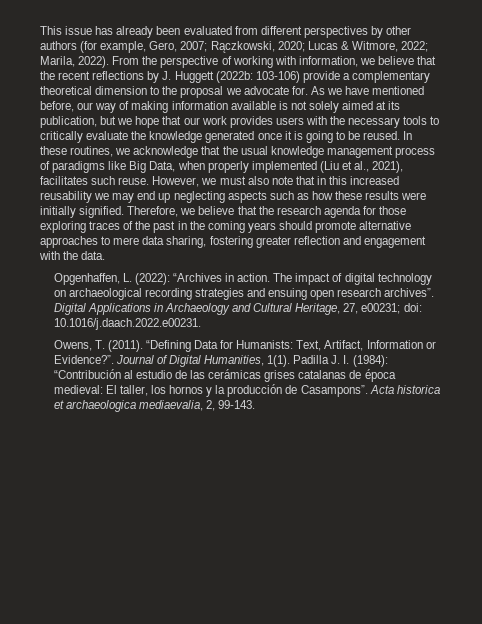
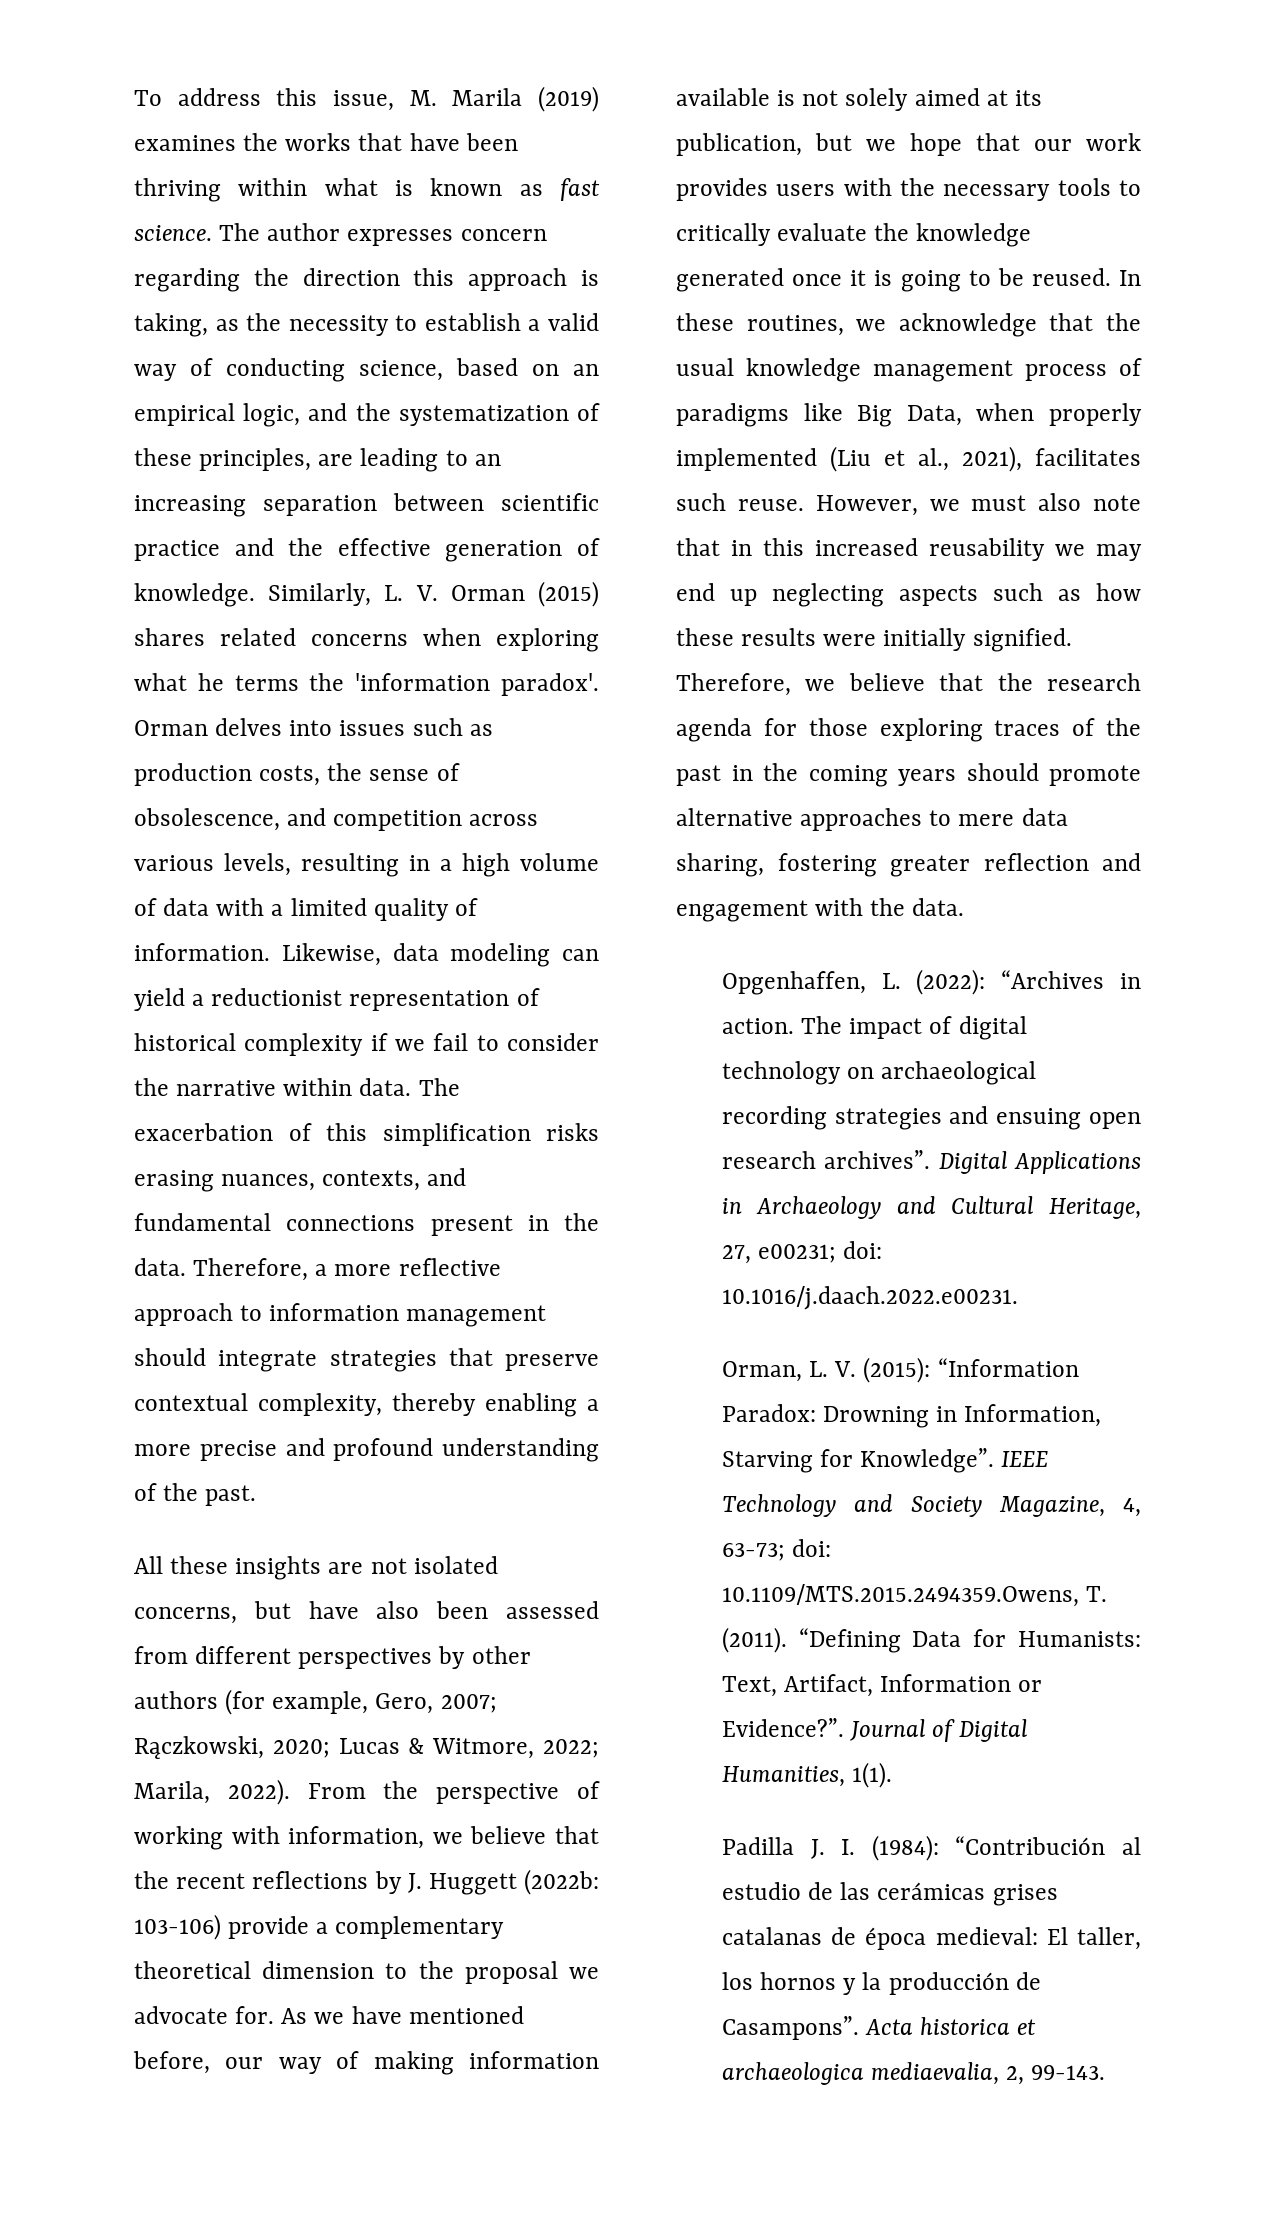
- This issue has already been evaluated from different perspectives by other authors (for example, Gero, 2007; Rączkowski, 2020; Lucas & Witmore, 2022; Marila, 2022).
+ To address this issue, M. Marila (2019) examines the works that have been thriving within what is known as fast science. The author expresses concern regarding the direction this approach is taking, as the necessity to establish a valid way of conducting science, based on an empirical logic, and the systematization of these principles, are leading to an increasing separation between scientific practice and the effective generation of knowledge. Similarly, L. V. Orman (2015) shares related concerns when exploring what he terms the 'information paradox'. Orman delves into issues such as production costs, the sense of obsolescence, and competition across various levels, resulting in a high volume of data with a limited quality of information. Likewise, data modeling can yield a reductionist representation of historical complexity if we fail to consider the narrative within data. The exacerbation of this simplification risks erasing nuances, contexts, and fundamental connections present in the data. Therefore, a more reflective approach to information management should integrate strategies that preserve contextual complexity, thereby enabling a more precise and profound understanding of the past.
+ All these insights are not isolated concerns, but have also been assessed from different perspectives by other authors (for example, Gero, 2007; Rączkowski, 2020; Lucas & Witmore, 2022; Marila, 2022).
- Owens, T. (2011).
+ Orman, L. V. (2015): “Information Paradox: Drowning in Information, Starving for Knowledge”. IEEE Technology and Society Magazine, 4, 63-73; doi: 10.1109/MTS.2015.2494359.Owens, T. (2011).
- Journal of Digital Humanities, 1(1). Padilla J. I. (1984): “Contribución al estudio de las cerámicas grises catalanas de época medieval: El taller, los hornos y la producción de Casampons”.
+ Journal of Digital Humanities, 1(1).
+ Padilla J. I. (1984): “Contribución al estudio de las cerámicas grises catalanas de época medieval: El taller, los hornos y la producción de Casampons”.

